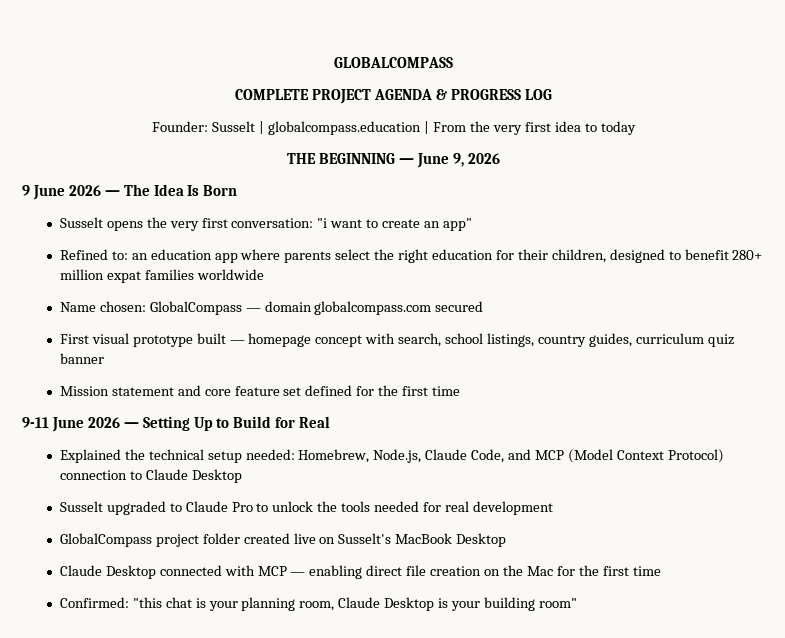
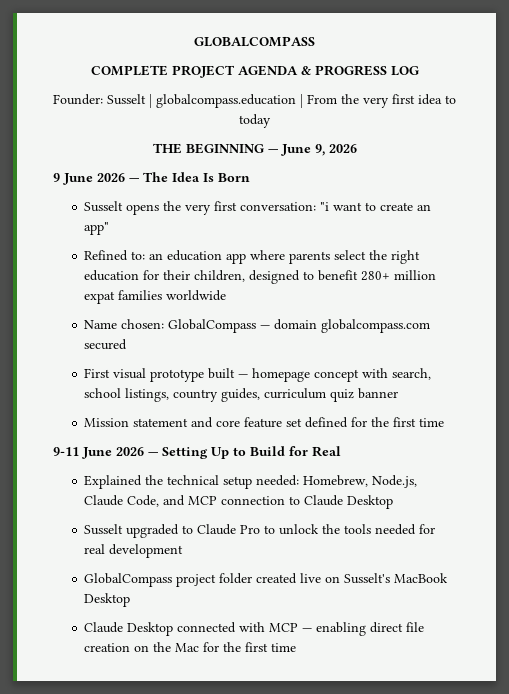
- Explained the technical setup needed: Homebrew, Node.js, Claude Code, and MCP (Model Context Protocol) connection to Claude Desktop
+ Explained the technical setup needed: Homebrew, Node.js, Claude Code, and MCP connection to Claude Desktop
- Confirmed: "this chat is your planning room, Claude Desktop is your building room"

